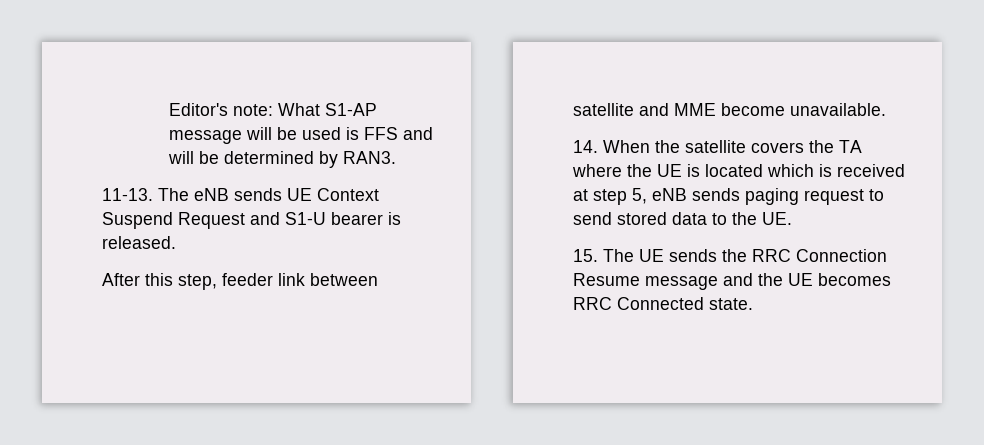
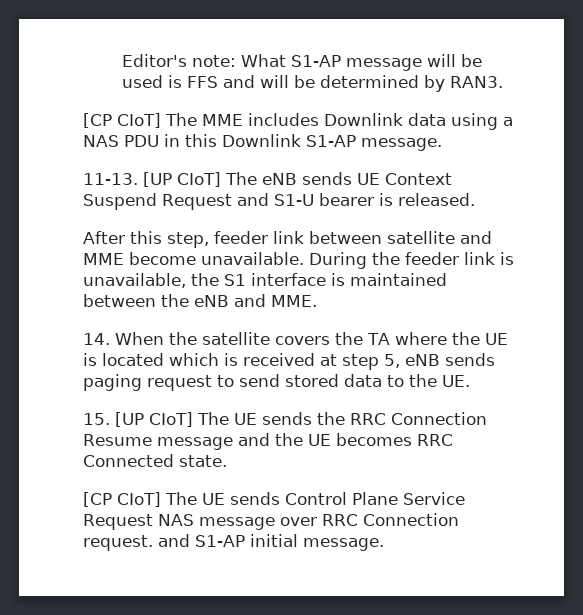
+ [CP CIoT] The MME includes Downlink data using a NAS PDU in this Downlink S1-AP message.
- The eNB sends UE Context Suspend Request and S1-U bearer is released.
+ [UP CIoT] The eNB sends UE Context Suspend Request and S1-U bearer is released.
+ During the feeder link is unavailable, the S1 interface is maintained between the eNB and MME.
- 15. The UE sends the RRC Connection Resume message and the UE becomes RRC Connected state.
+ 15. [UP CIoT] The UE sends the RRC Connection Resume message and the UE becomes RRC Connected state.
+ [CP CIoT] The UE sends Control Plane Service Request NAS message over RRC Connection request. and S1-AP initial message.

